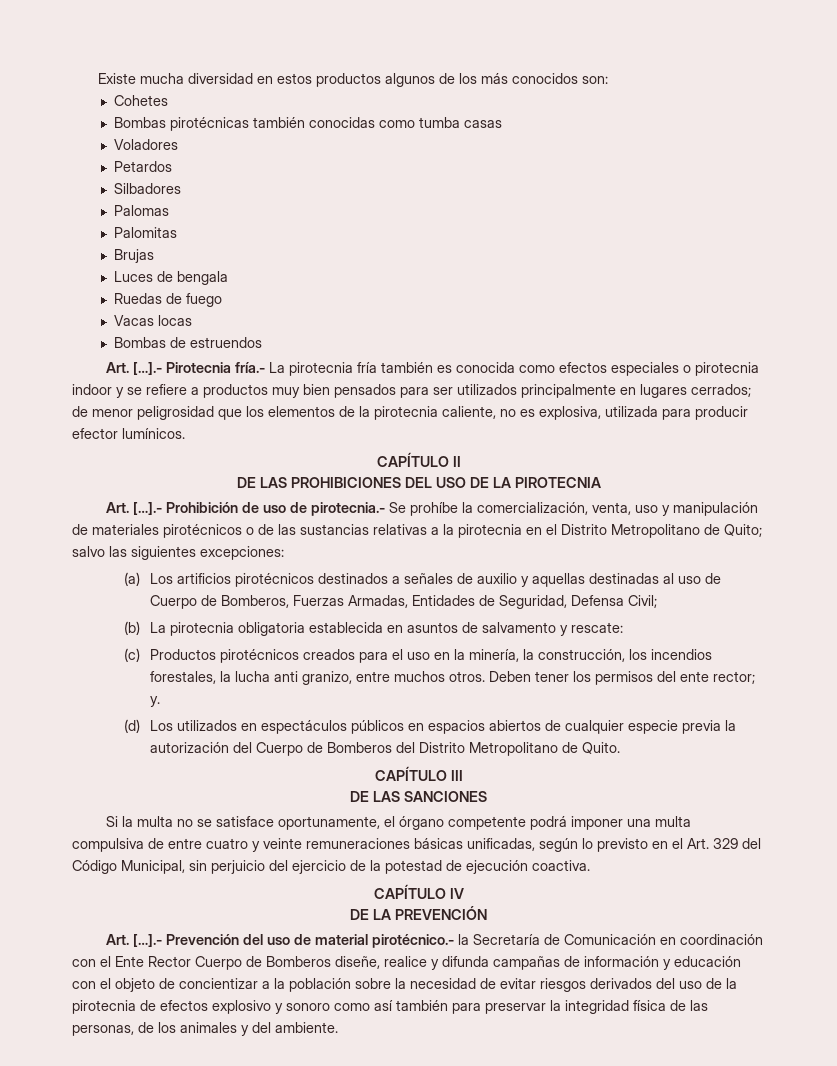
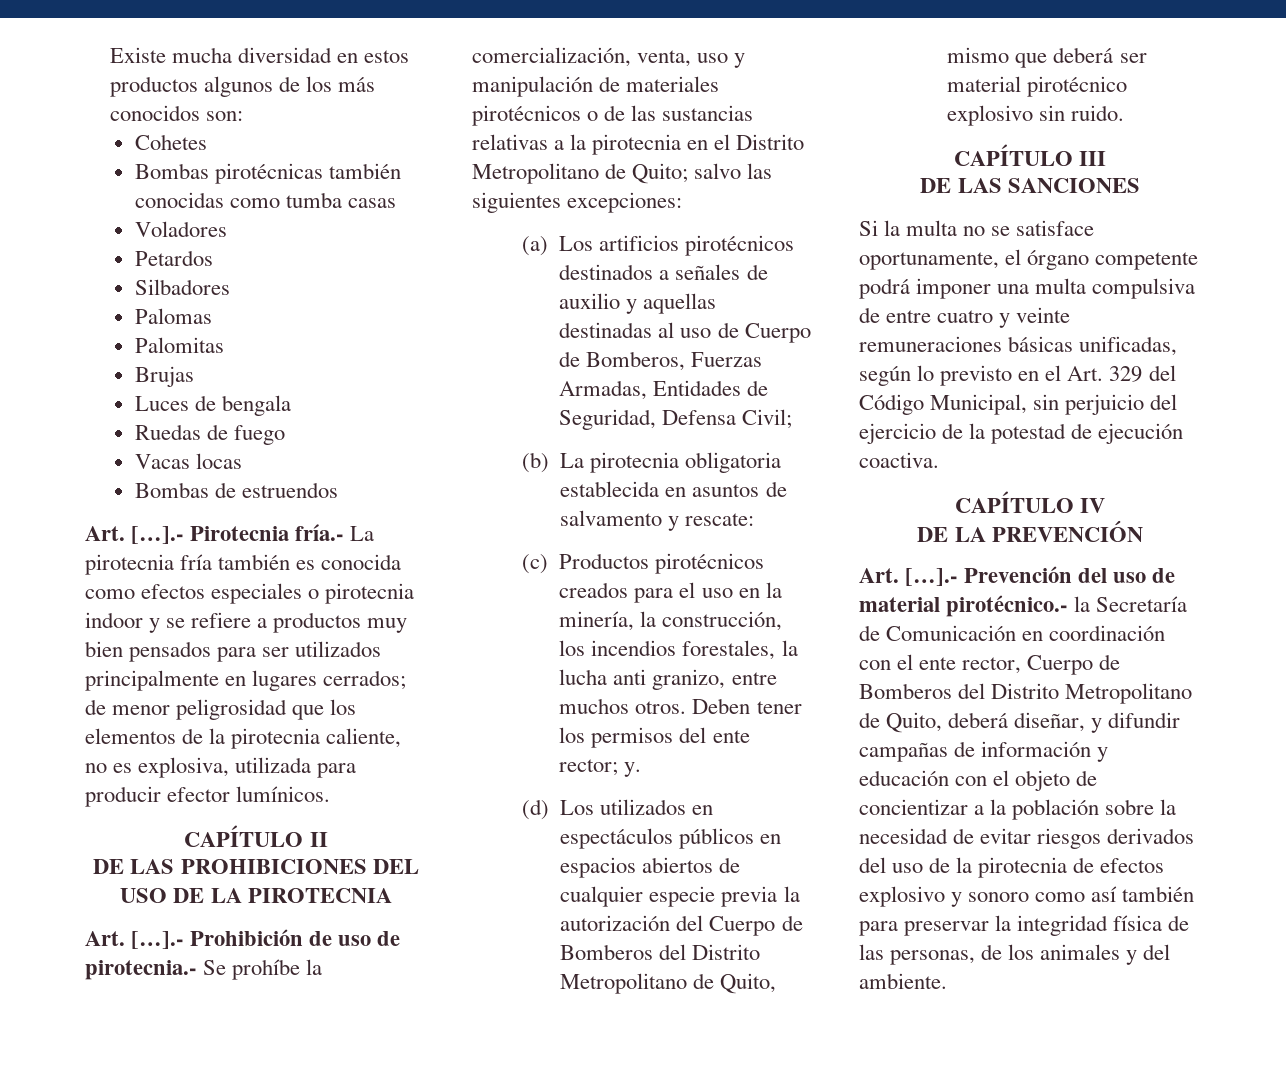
- (d) Los utilizados en espectáculos públicos en espacios abiertos de cualquier especie previa la autorización del Cuerpo de Bomberos del Distrito Metropolitano de Quito.
+ (d) Los utilizados en espectáculos públicos en espacios abiertos de cualquier especie previa la autorización del Cuerpo de Bomberos del Distrito Metropolitano de Quito, mismo que deberá ser material pirotécnico explosivo sin ruido.
- Art. […].- Prevención del uso de material pirotécnico.- la Secretaría de Comunicación en coordinación con el Ente Rector Cuerpo de Bomberos diseñe, realice y difunda campañas de información y educación con el objeto de concientizar a la población sobre la necesidad de evitar riesgos derivados del uso de la pirotecnia de efectos explosivo y sonoro como así también para preservar la integridad física de las personas, de los animales y del ambiente.
+ Art. […].- Prevención del uso de material pirotécnico.- la Secretaría de Comunicación en coordinación con el ente rector, Cuerpo de Bomberos del Distrito Metropolitano de Quito, deberá diseñar, y difundir campañas de información y educación con el objeto de concientizar a la población sobre la necesidad de evitar riesgos derivados del uso de la pirotecnia de efectos explosivo y sonoro como así también para preservar la integridad física de las personas, de los animales y del ambiente.

